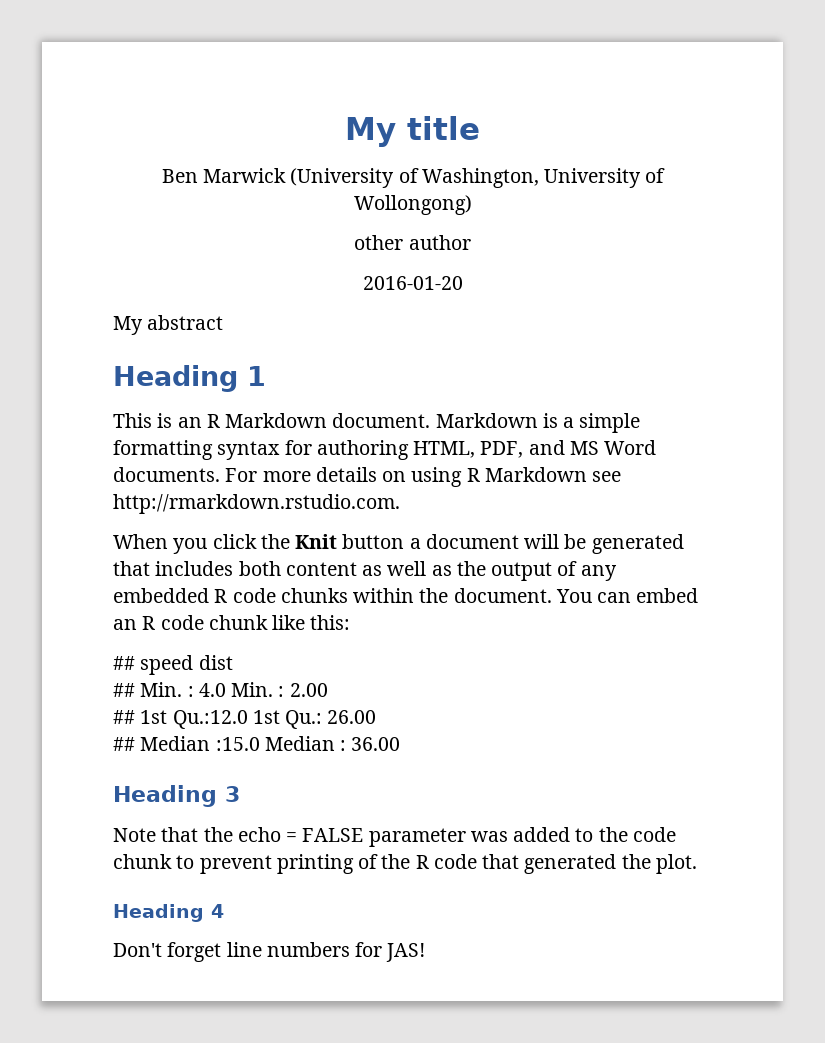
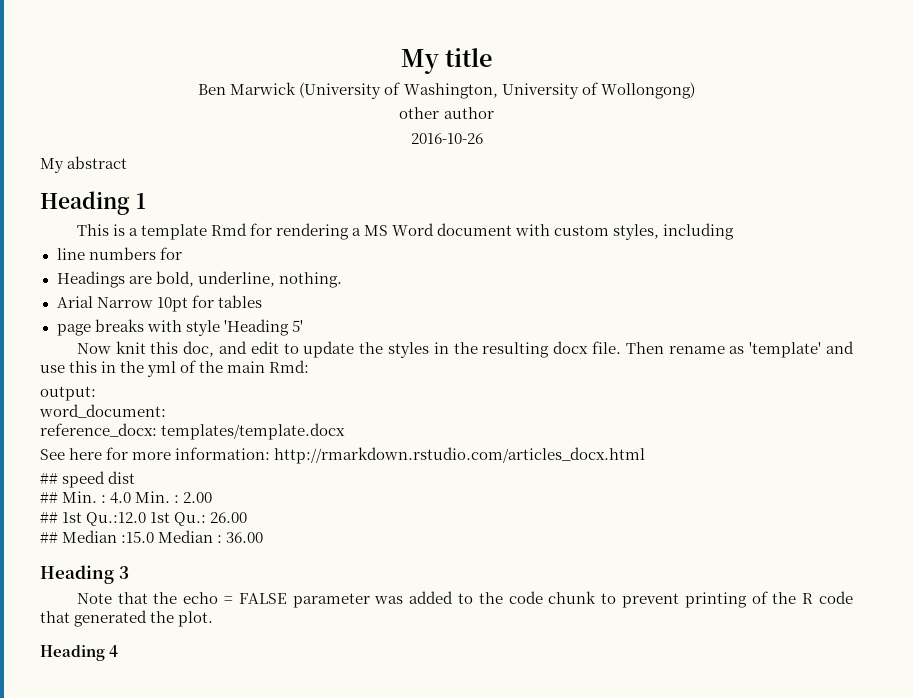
- 2016-01-20
+ 2016-10-26
- This is an R Markdown document. Markdown is a simple formatting syntax for authoring HTML, PDF, and MS Word documents. For more details on using R Markdown see http://rmarkdown.rstudio.com.
- When you click the Knit button a document will be generated that includes both content as well as the output of any embedded R code chunks within the document. You can embed an R code chunk like this:
+ This is a template Rmd for rendering a MS Word document with custom styles, including
+ line numbers for
+ Headings are bold, underline, nothing.
+ Arial Narrow 10pt for tables
+ page breaks with style 'Heading 5'
+ Now knit this doc, and edit to update the styles in the resulting docx file. Then rename as 'template' and use this in the yml of the main Rmd:
+ output:
+ word_document:
+ reference_docx: templates/template.docx
+ See here for more information: http://rmarkdown.rstudio.com/articles_docx.html
- Don't forget line numbers for JAS!

